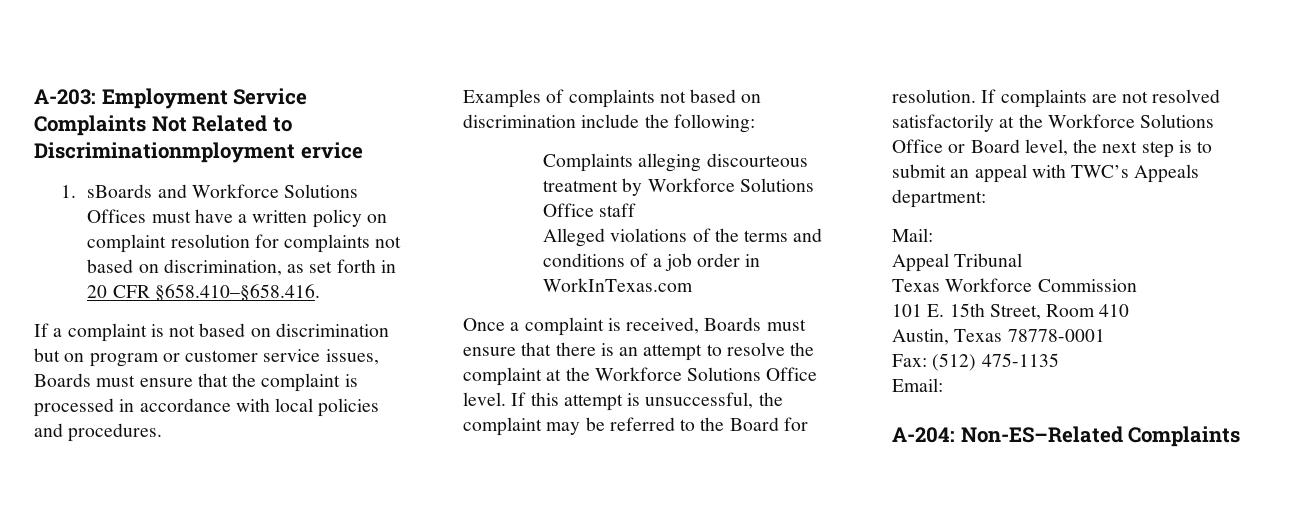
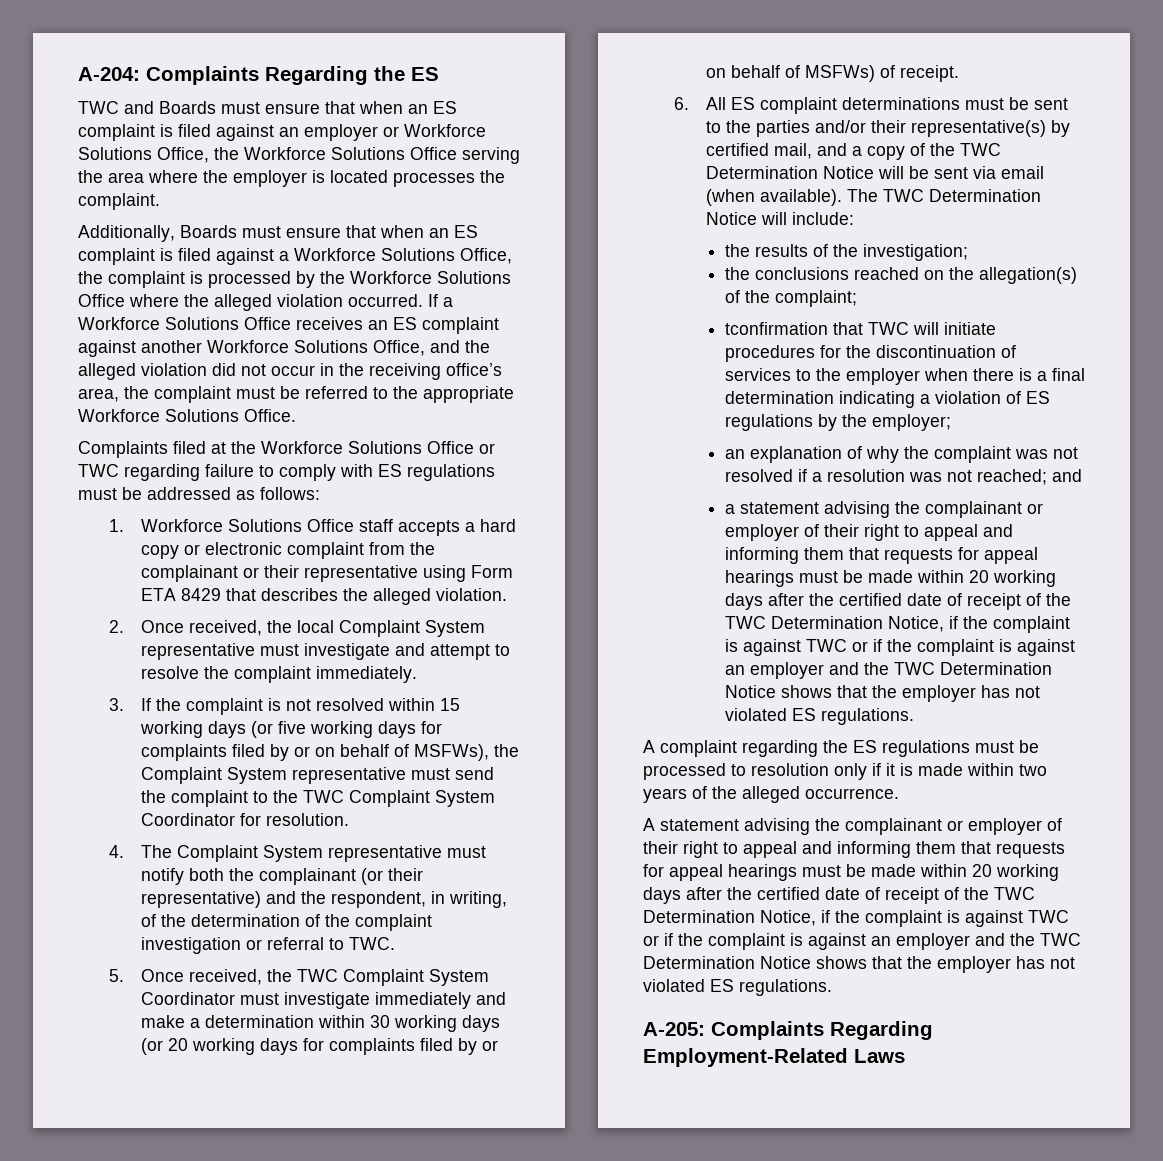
- A-203: Employment Service Complaints Not Related to Discriminationmployment ervice
- 1. sBoards and Workforce Solutions Offices must have a written policy on complaint resolution for complaints not based on discrimination, as set forth in 20 CFR §658.410–§658.416.
- If a complaint is not based on discrimination but on program or customer service issues, Boards must ensure that the complaint is processed in accordance with local policies and procedures.
- Examples of complaints not based on discrimination include the following:
- Complaints alleging discourteous treatment by Workforce Solutions Office staff
- Alleged violations of the terms and conditions of a job order in WorkInTexas.com
- Once a complaint is received, Boards must ensure that there is an attempt to resolve the complaint at the Workforce Solutions Office level. If this attempt is unsuccessful, the complaint may be referred to the Board for resolution. If complaints are not resolved satisfactorily at the Workforce Solutions Office or Board level, the next step is to submit an appeal with TWC’s Appeals department:
- Mail:
- Appeal Tribunal
- Texas Workforce Commission
- 101 E. 15th Street, Room 410
- Austin, Texas 78778-0001
- Fax: (512) 475-1135
- Email:
- A-204: Non-ES–Related Complaints
+ A-204: Complaints Regarding the ES
+ TWC and Boards must ensure that when an ES complaint is filed against an employer or Workforce Solutions Office, the Workforce Solutions Office serving the area where the employer is located processes the complaint.
+ Additionally, Boards must ensure that when an ES complaint is filed against a Workforce Solutions Office, the complaint is processed by the Workforce Solutions Office where the alleged violation occurred. If a Workforce Solutions Office receives an ES complaint against another Workforce Solutions Office, and the alleged violation did not occur in the receiving office’s area, the complaint must be referred to the appropriate Workforce Solutions Office.
+ Complaints filed at the Workforce Solutions Office or TWC regarding failure to comply with ES regulations must be addressed as follows:
+ 1. Workforce Solutions Office staff accepts a hard copy or electronic complaint from the complainant or their representative using Form ETA 8429 that describes the alleged violation.
+ 2. Once received, the local Complaint System representative must investigate and attempt to resolve the complaint immediately.
+ 3. If the complaint is not resolved within 15 working days (or five working days for complaints filed by or on behalf of MSFWs), the Complaint System representative must send the complaint to the TWC Complaint System Coordinator for resolution.
+ 4. The Complaint System representative must notify both the complainant (or their representative) and the respondent, in writing, of the determination of the complaint investigation or referral to TWC.
+ 5. Once received, the TWC Complaint System Coordinator must investigate immediately and make a determination within 30 working days (or 20 working days for complaints filed by or on behalf of MSFWs) of receipt.
+ 6. All ES complaint determinations must be sent to the parties and/or their representative(s) by certified mail, and a copy of the TWC Determination Notice will be sent via email (when available). The TWC Determination Notice will include:
+ the results of the investigation;
+ the conclusions reached on the allegation(s) of the complaint;
+ tconfirmation that TWC will initiate procedures for the discontinuation of services to the employer when there is a final determination indicating a violation of ES regulations by the employer;
+ an explanation of why the complaint was not resolved if a resolution was not reached; and
+ a statement advising the complainant or employer of their right to appeal and informing them that requests for appeal hearings must be made within 20 working days after the certified date of receipt of the TWC Determination Notice, if the complaint is against TWC or if the complaint is against an employer and the TWC Determination Notice shows that the employer has not violated ES regulations.
+ A complaint regarding the ES regulations must be processed to resolution only if it is made within two years of the alleged occurrence.
+ A statement advising the complainant or employer of their right to appeal and informing them that requests for appeal hearings must be made within 20 working days after the certified date of receipt of the TWC Determination Notice, if the complaint is against TWC or if the complaint is against an employer and the TWC Determination Notice shows that the employer has not violated ES regulations.
+ A-205: Complaints Regarding Employment-Related Laws

